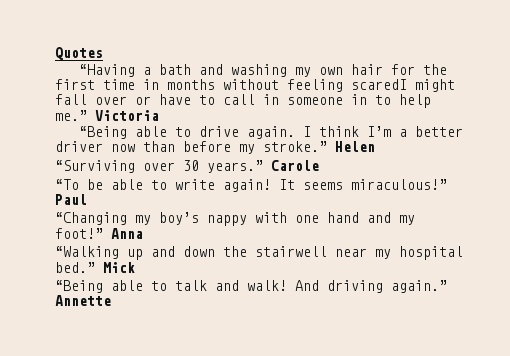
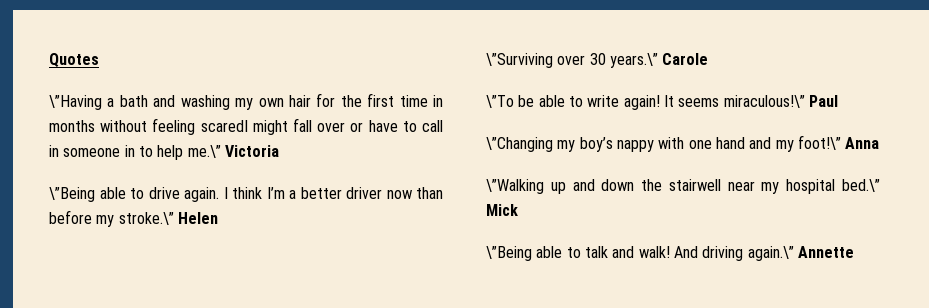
- “Having a bath and washing my own hair for the first time in months without feeling scaredI might fall over or have to call in someone in to help me.” Victoria
+ \”Having a bath and washing my own hair for the first time in months without feeling scaredI might fall over or have to call in someone in to help me.\” Victoria
- “Being able to drive again.
+ \”Being able to drive again.
- I think I’m a better driver now than before my stroke.” Helen
+ I think I’m a better driver now than before my stroke.\” Helen
- “Surviving over 30 years.” Carole
+ \”Surviving over 30 years.\” Carole
- “To be able to write again!
+ \”To be able to write again!
- It seems miraculous!” Paul
+ It seems miraculous!\” Paul
- “Changing my boy’s nappy with one hand and my foot!” Anna
+ \”Changing my boy’s nappy with one hand and my foot!\” Anna
- “Walking up and down the stairwell near my hospital bed.” Mick
+ \”Walking up and down the stairwell near my hospital bed.\” Mick
- “Being able to talk and walk!
+ \”Being able to talk and walk!
- And driving again.” Annette
+ And driving again.\” Annette

